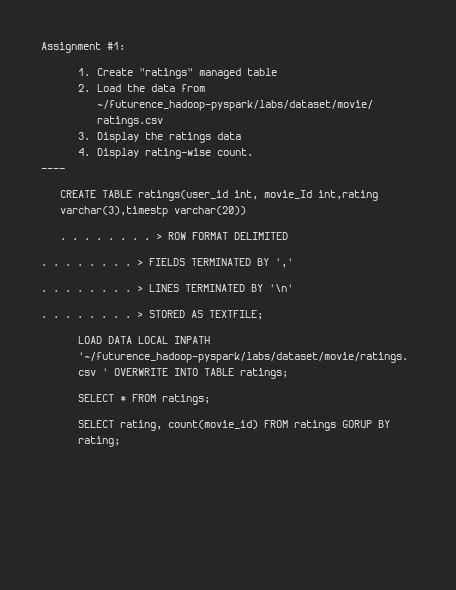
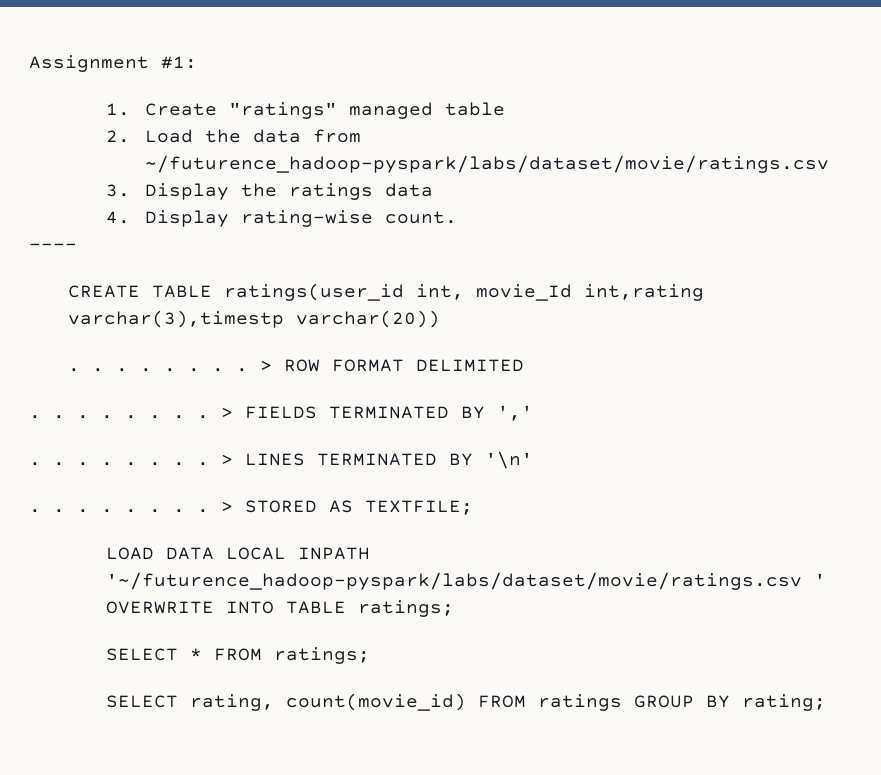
- SELECT rating, count(movie_id) FROM ratings GORUP BY rating;
+ SELECT rating, count(movie_id) FROM ratings GROUP BY rating;

